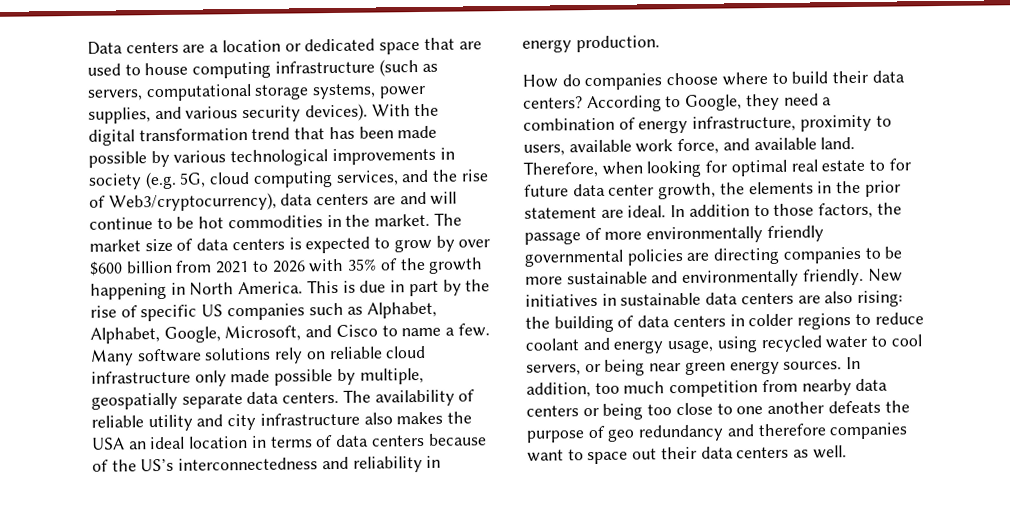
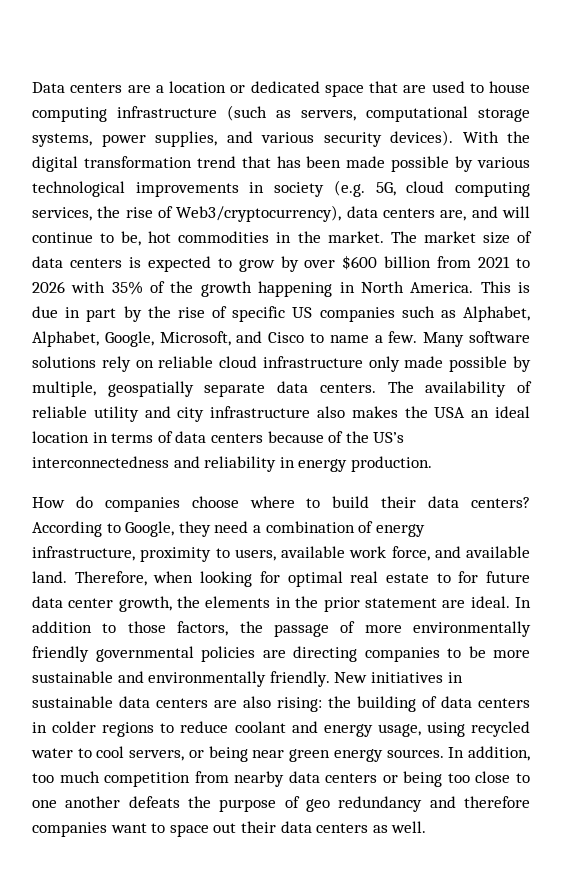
- With the digital transformation trend that has been made possible by various technological improvements in society (e.g. 5G, cloud computing services, and the rise of Web3/cryptocurrency), data centers are and will continue to be hot commodities in the market.
+ With the digital transformation trend that has been made possible by various technological improvements in society (e.g. 5G, cloud computing services, the rise of Web3/cryptocurrency), data centers are, and will continue to be, hot commodities in the market.

